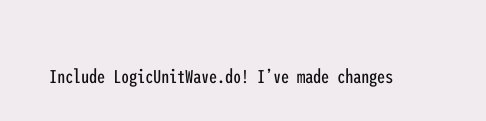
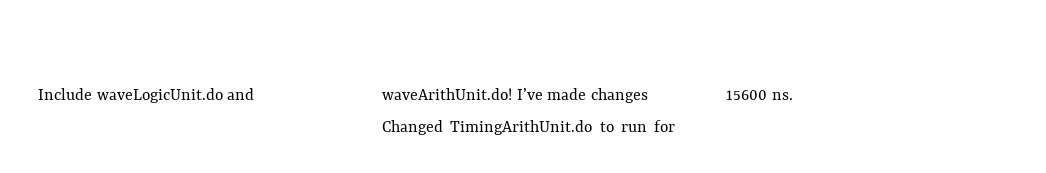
- Include LogicUnitWave.do!
+ Include waveLogicUnit.do and waveArithUnit.do!
+ Changed TimingArithUnit.do to run for 15600 ns.

